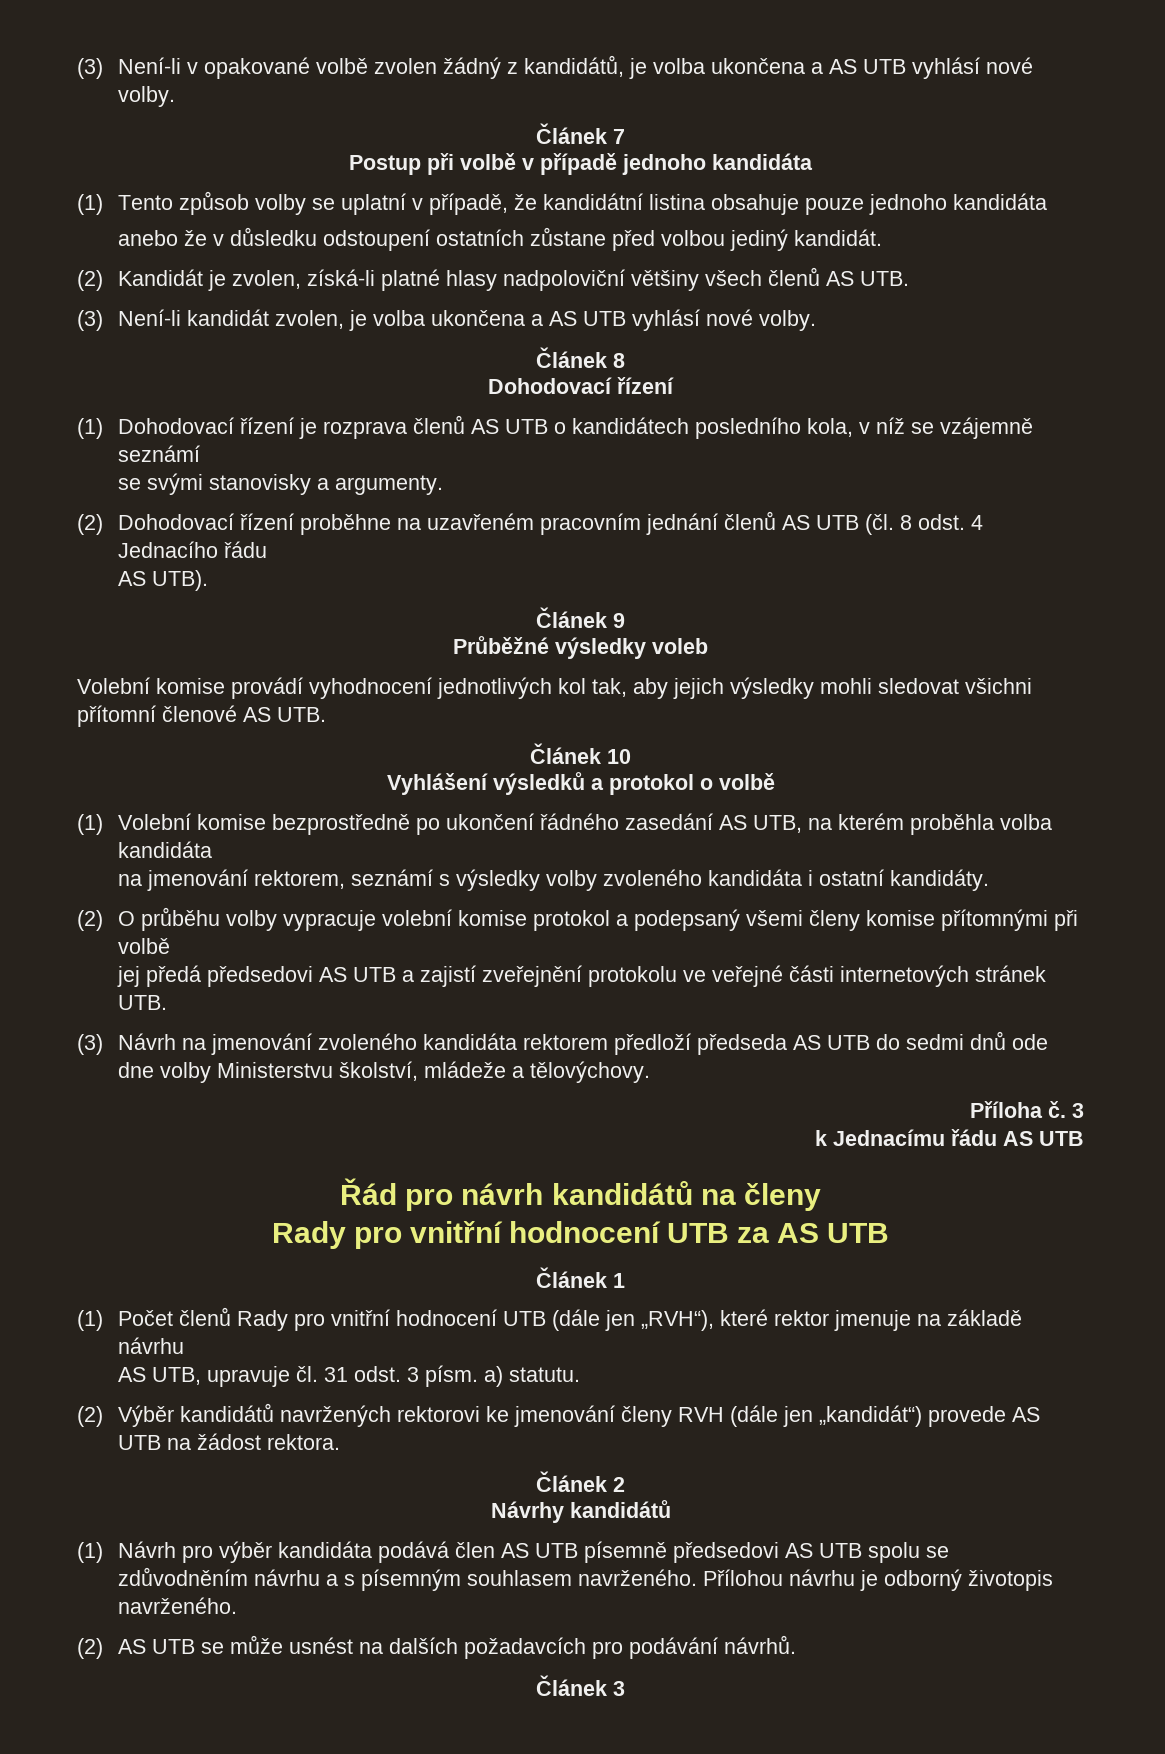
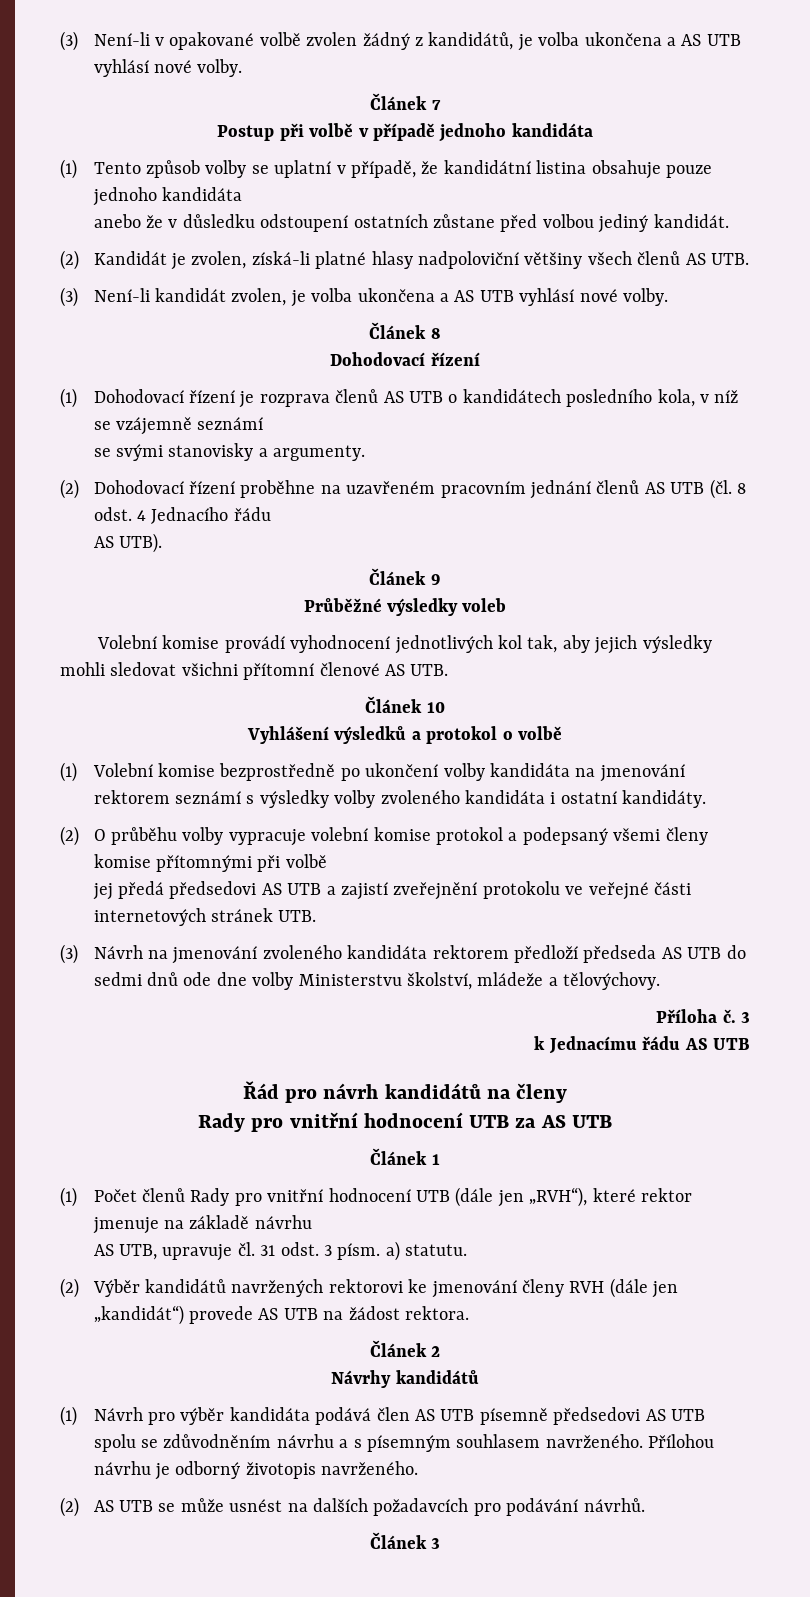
- (1) Volební komise bezprostředně po ukončení řádného zasedání AS UTB, na kterém proběhla volba kandidáta
- na jmenování rektorem, seznámí s výsledky volby zvoleného kandidáta i ostatní kandidáty.
+ (1) Volební komise bezprostředně po ukončení volby kandidáta na jmenování rektorem seznámí s výsledky volby zvoleného kandidáta i ostatní kandidáty.

